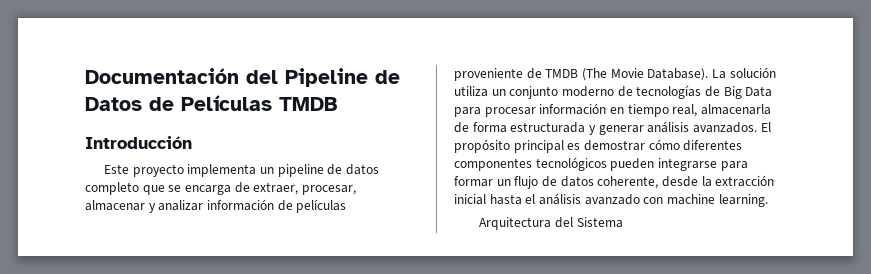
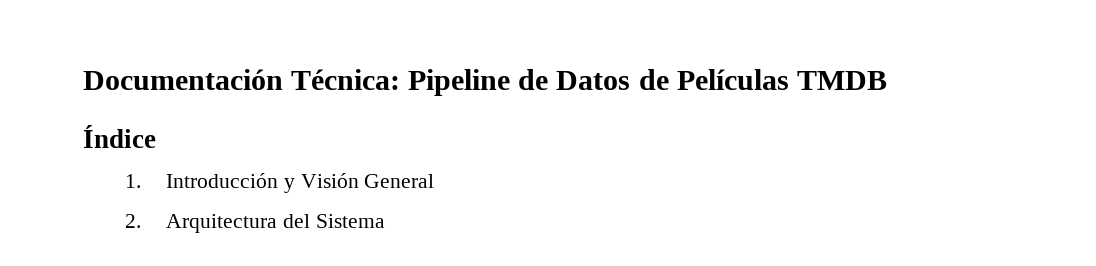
- Documentación del Pipeline de Datos de Películas TMDB
+ Documentación Técnica: Pipeline de Datos de Películas TMDB
- Introducción
- Este proyecto implementa un pipeline de datos completo que se encarga de extraer, procesar, almacenar y analizar información de películas proveniente de TMDB (The Movie Database). La solución utiliza un conjunto moderno de tecnologías de Big Data para procesar información en tiempo real, almacenarla de forma estructurada y generar análisis avanzados. El propósito principal es demostrar cómo diferentes componentes tecnológicos pueden integrarse para formar un flujo de datos coherente, desde la extracción inicial hasta el análisis avanzado con machine learning.
- Arquitectura del Sistema
+ Índice
+ 1. Introducción y Visión General
+ 2. Arquitectura del Sistema

